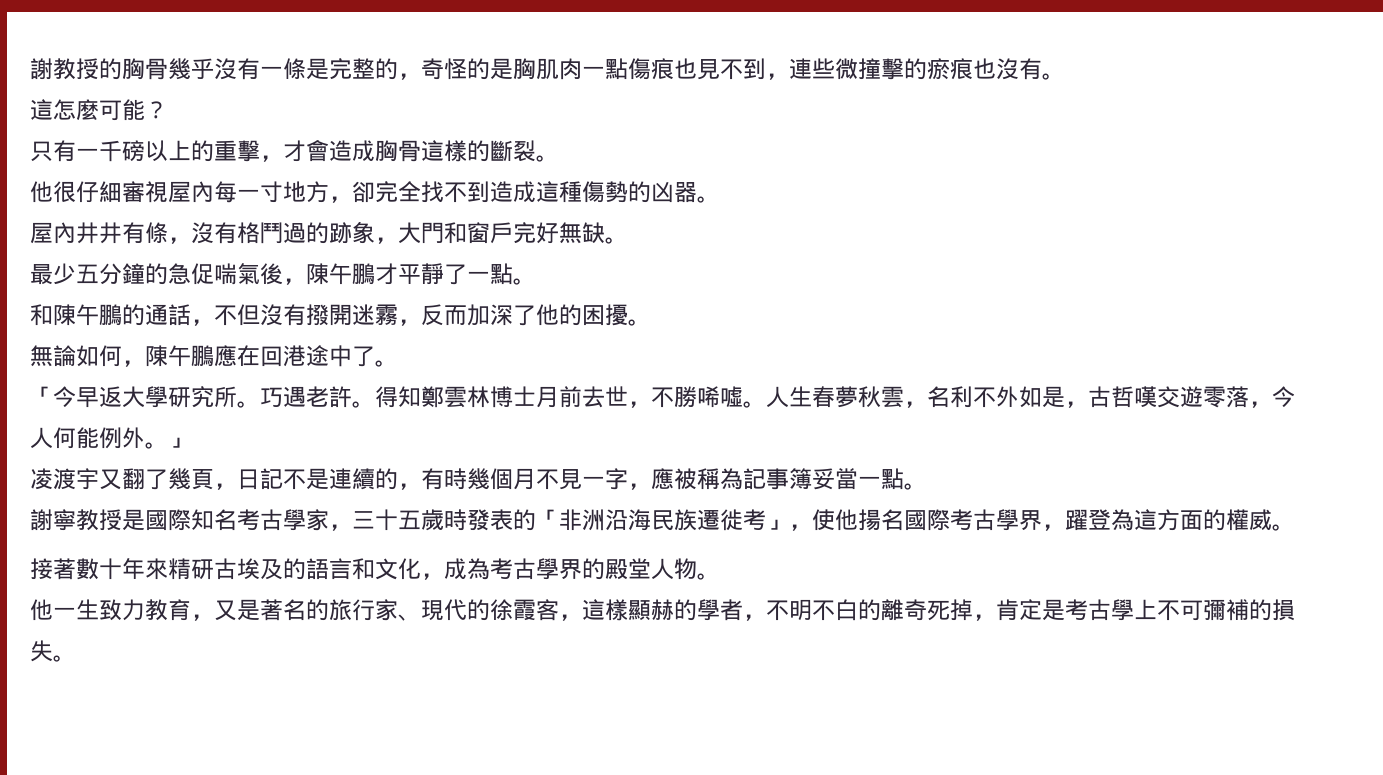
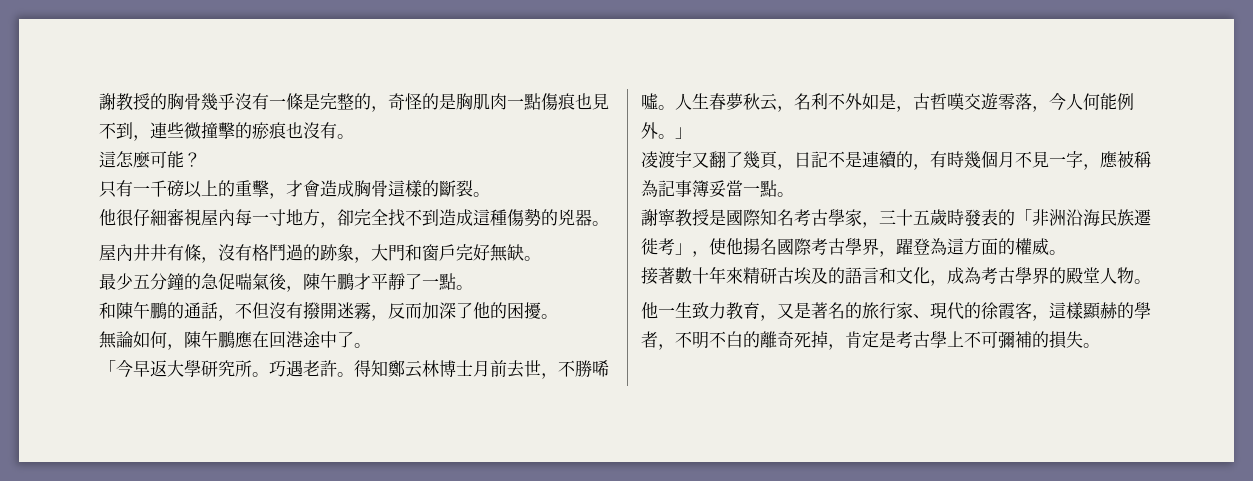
- 他很仔細審視屋內每一寸地方，卻完全找不到造成這種傷勢的凶器。
+ 他很仔細審視屋內每一寸地方，卻完全找不到造成這種傷勢的兇器。
- 得知鄭雲林博士月前去世，不勝唏噓。
+ 得知鄭云林博士月前去世，不勝唏噓。
- 人生春夢秋雲，名利不外如是，古哲嘆交遊零落，今人何能例外。」
+ 人生春夢秋云，名利不外如是，古哲嘆交遊零落，今人何能例外。」

